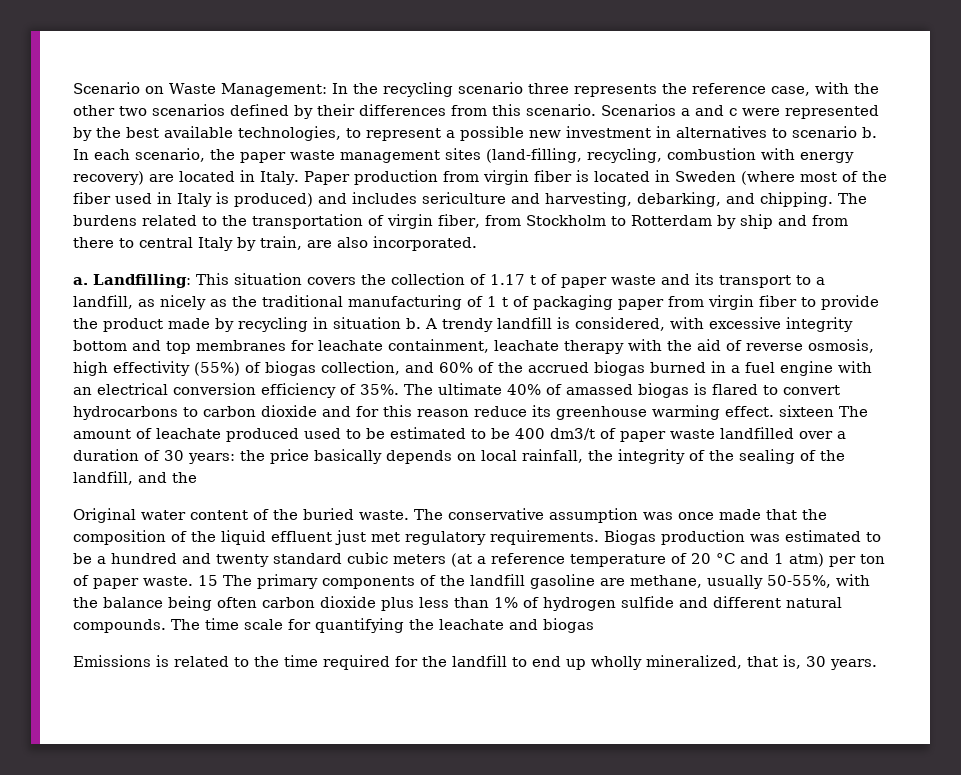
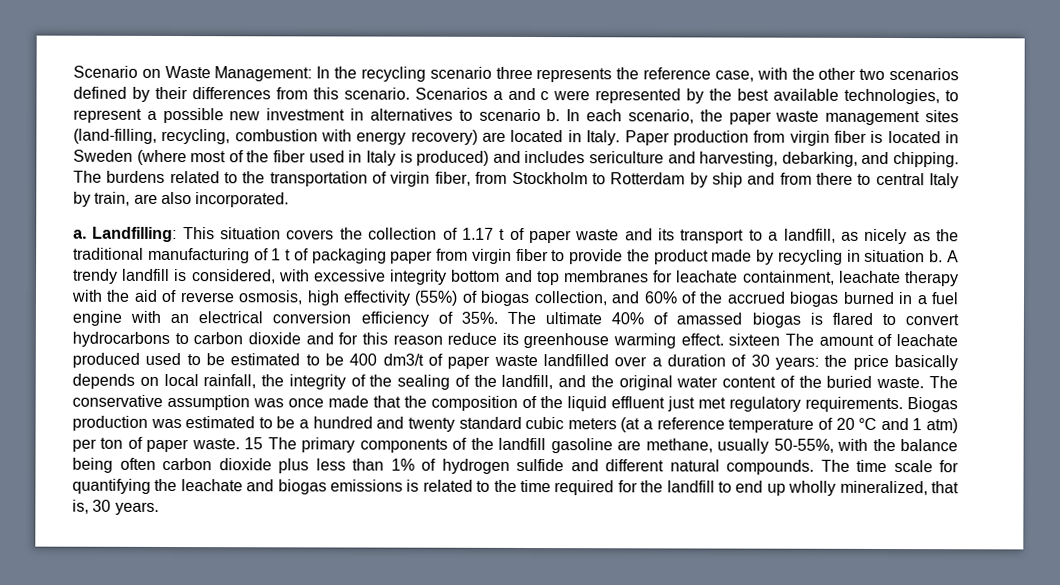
- the price basically depends on local rainfall, the integrity of the sealing of the landfill, and the
- Original water content of the buried waste.
+ the price basically depends on local rainfall, the integrity of the sealing of the landfill, and the original water content of the buried waste.
- The time scale for quantifying the leachate and biogas
- Emissions is related to the time required for the landfill to end up wholly mineralized, that is, 30 years.
+ The time scale for quantifying the leachate and biogas emissions is related to the time required for the landfill to end up wholly mineralized, that is, 30 years.

